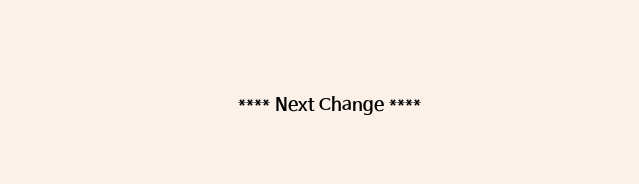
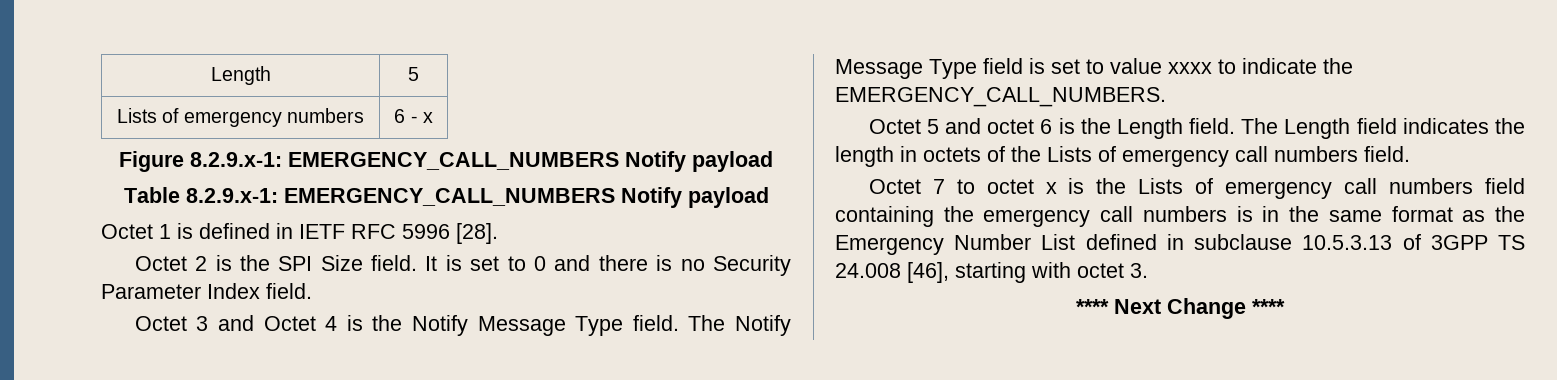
+ Length | 5
+ Lists of emergency numbers | 6 - x
+ Figure 8.2.9.x-1: EMERGENCY_CALL_NUMBERS Notify payload
+ Table 8.2.9.x-1: EMERGENCY_CALL_NUMBERS Notify payload
+ Octet 1 is defined in IETF RFC 5996 [28].
+ Octet 2 is the SPI Size field. It is set to 0 and there is no Security Parameter Index field.
+ Octet 3 and Octet 4 is the Notify Message Type field. The Notify Message Type field is set to value xxxx to indicate the EMERGENCY_CALL_NUMBERS.
+ Octet 5 and octet 6 is the Length field. The Length field indicates the length in octets of the Lists of emergency call numbers field.
+ Octet 7 to octet x is the Lists of emergency call numbers field containing the emergency call numbers is in the same format as the Emergency Number List defined in subclause 10.5.3.13 of 3GPP TS 24.008 [46], starting with octet 3.

